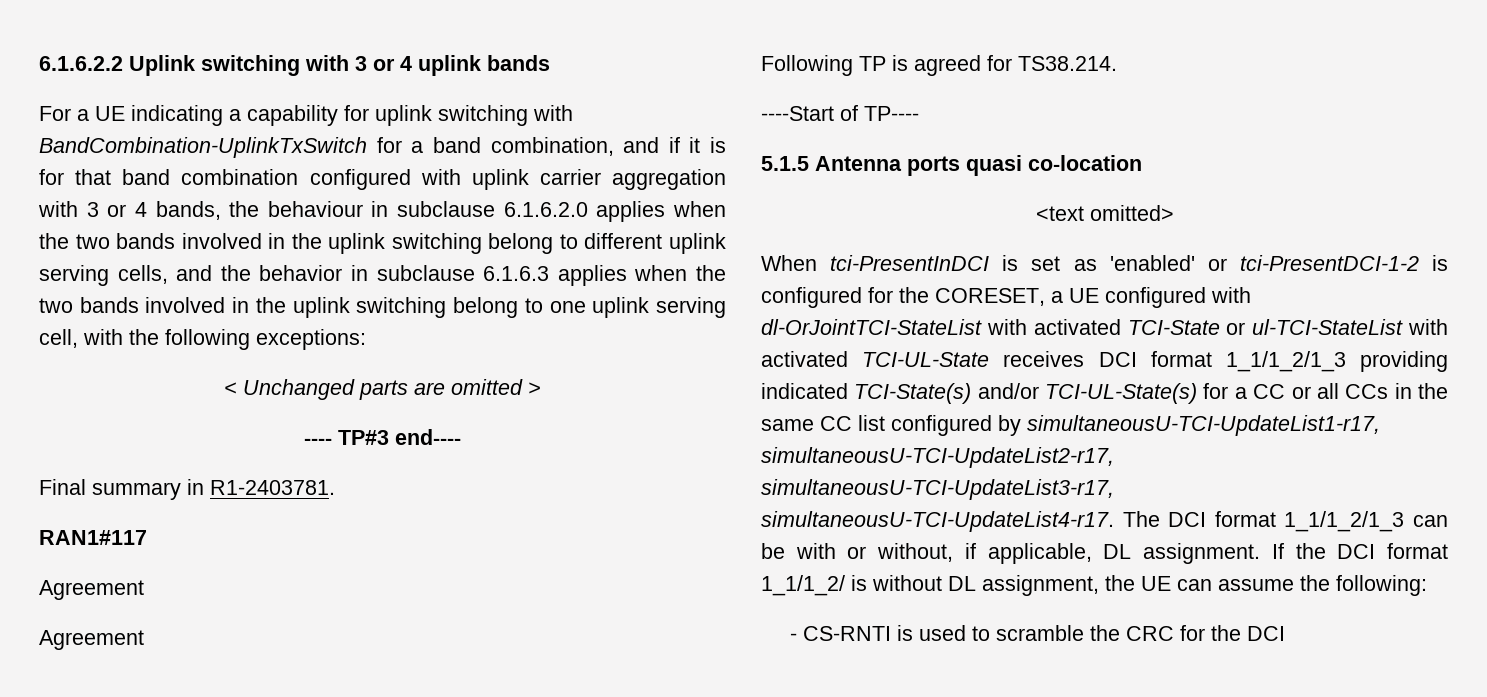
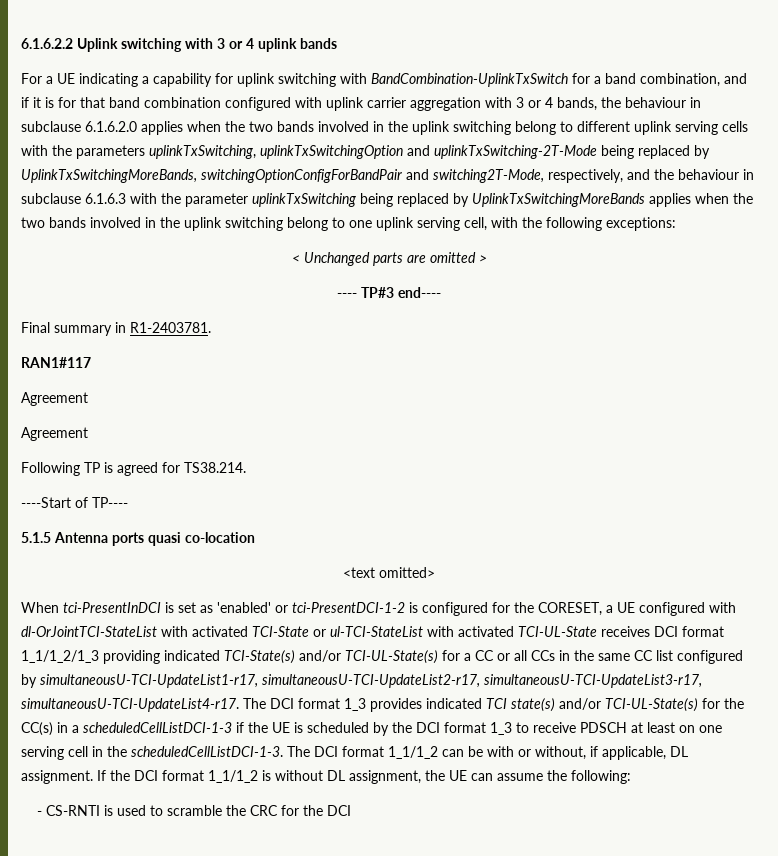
- For a UE indicating a capability for uplink switching with BandCombination-UplinkTxSwitch for a band combination, and if it is for that band combination configured with uplink carrier aggregation with 3 or 4 bands, the behaviour in subclause 6.1.6.2.0 applies when the two bands involved in the uplink switching belong to different uplink serving cells, and the behavior in subclause 6.1.6.3 applies when the two bands involved in the uplink switching belong to one uplink serving cell, with the following exceptions:
+ For a UE indicating a capability for uplink switching with BandCombination-UplinkTxSwitch for a band combination, and if it is for that band combination configured with uplink carrier aggregation with 3 or 4 bands, the behaviour in subclause 6.1.6.2.0 applies when the two bands involved in the uplink switching belong to different uplink serving cells with the parameters uplinkTxSwitching, uplinkTxSwitchingOption and uplinkTxSwitching-2T-Mode being replaced by UplinkTxSwitchingMoreBands, switchingOptionConfigForBandPair and switching2T-Mode, respectively, and the behaviour in subclause 6.1.6.3 with the parameter uplinkTxSwitching being replaced by UplinkTxSwitchingMoreBands applies when the two bands involved in the uplink switching belong to one uplink serving cell, with the following exceptions:
- The DCI format 1_1/1_2/1_3 can be with or without, if applicable, DL assignment.
+ The DCI format 1_3 provides indicated TCI state(s) and/or TCI-UL-State(s) for the CC(s) in a scheduledCellListDCI-1-3 if the UE is scheduled by the DCI format 1_3 to receive PDSCH at least on one serving cell in the scheduledCellListDCI-1-3. The DCI format 1_1/1_2 can be with or without, if applicable, DL assignment.
- If the DCI format 1_1/1_2/ is without DL assignment, the UE can assume the following:
+ If the DCI format 1_1/1_2 is without DL assignment, the UE can assume the following:

